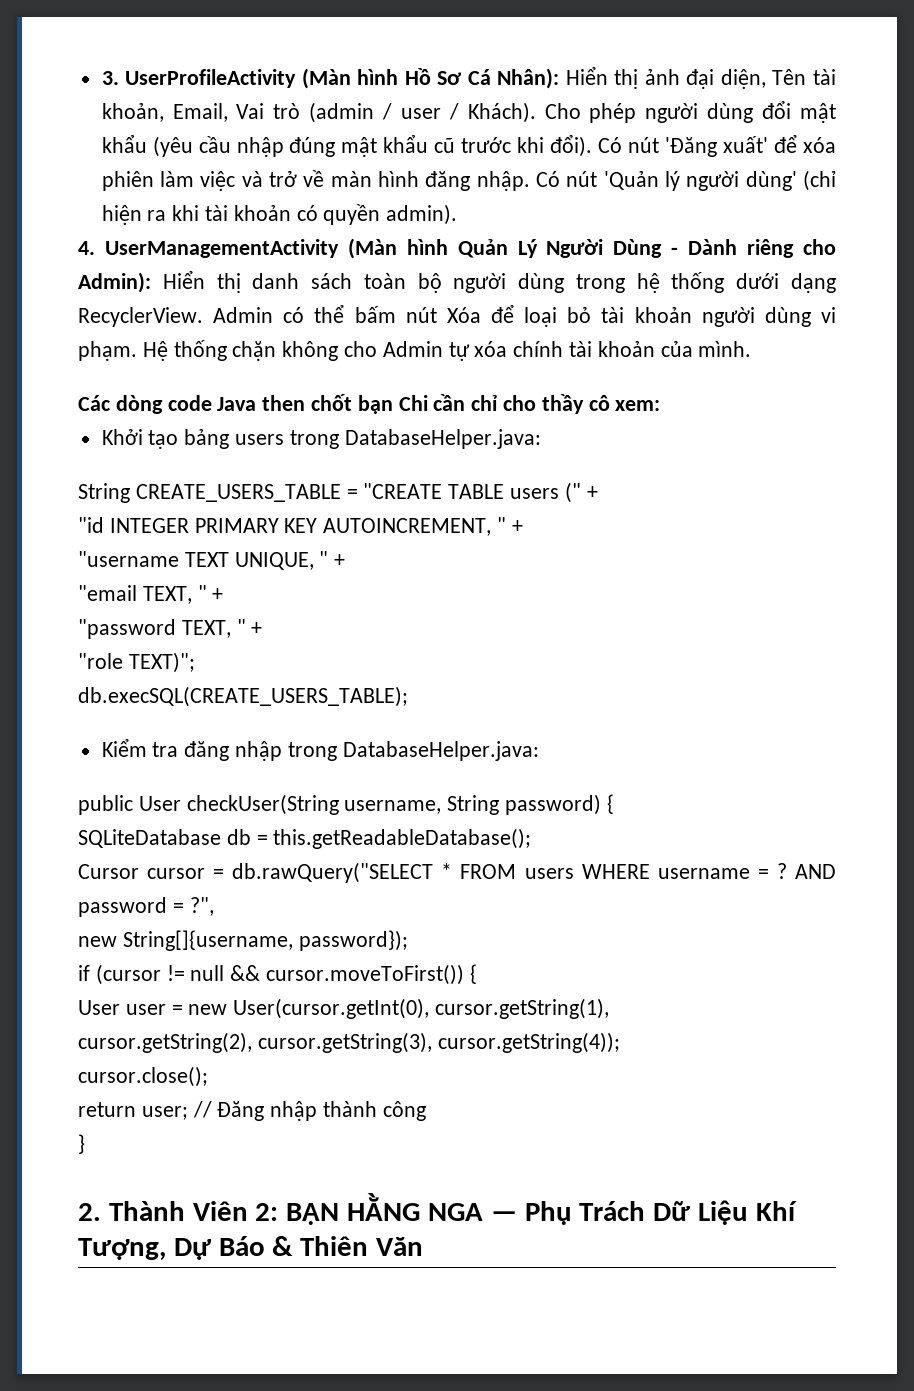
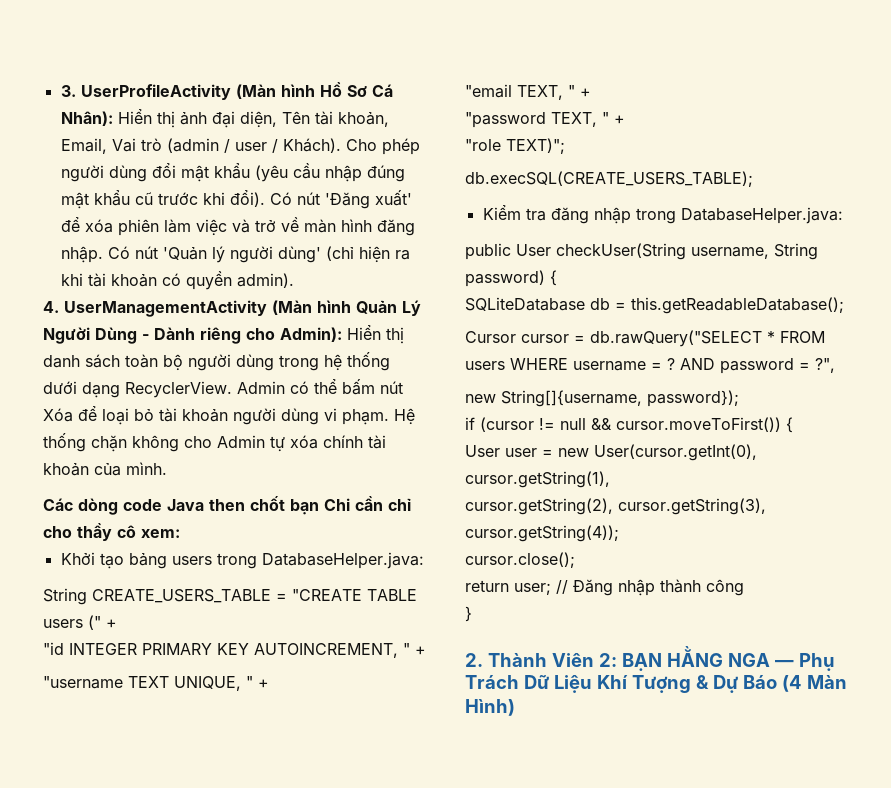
- 2. Thành Viên 2: BẠN HẰNG NGA — Phụ Trách Dữ Liệu Khí Tượng, Dự Báo & Thiên Văn
+ 2. Thành Viên 2: BẠN HẰNG NGA — Phụ Trách Dữ Liệu Khí Tượng & Dự Báo (4 Màn Hình)

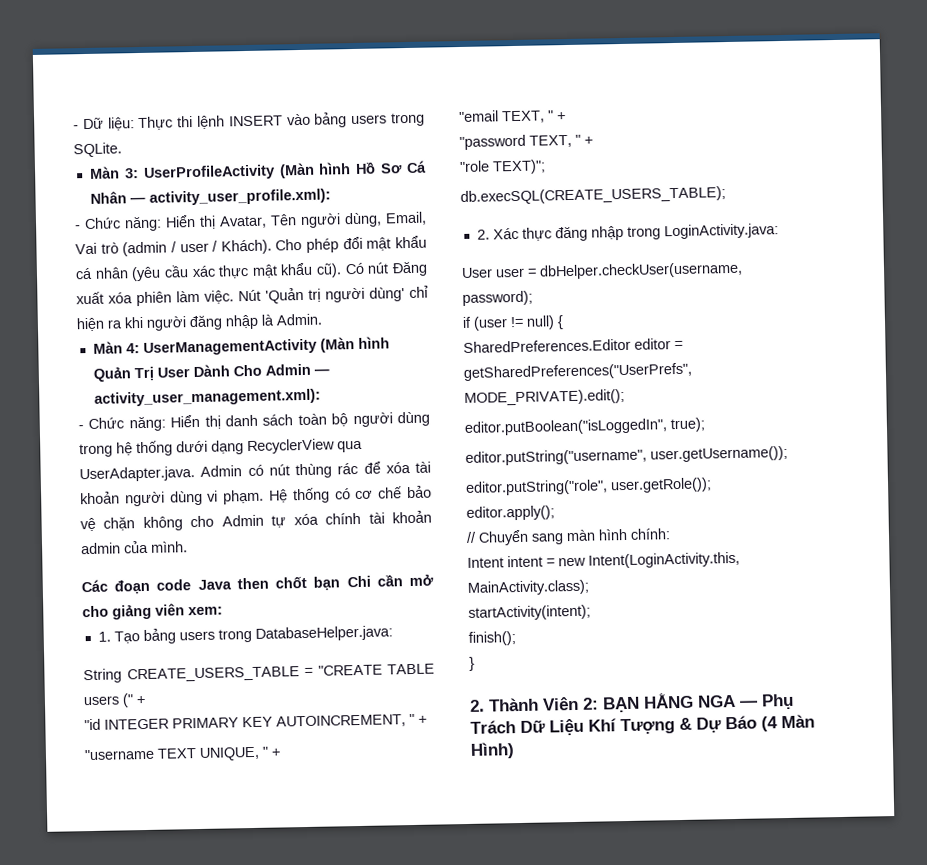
- 3. UserProfileActivity (Màn hình Hồ Sơ Cá Nhân): Hiển thị ảnh đại diện, Tên tài khoản, Email, Vai trò (admin / user / Khách).
+ - Dữ liệu: Thực thi lệnh INSERT vào bảng users trong SQLite.
+ Màn 3: UserProfileActivity (Màn hình Hồ Sơ Cá Nhân — activity_user_profile.xml):
+ - Chức năng: Hiển thị Avatar, Tên người dùng, Email, Vai trò (admin / user / Khách).
- Cho phép người dùng đổi mật khẩu (yêu cầu nhập đúng mật khẩu cũ trước khi đổi). Có nút 'Đăng xuất' để xóa phiên làm việc và trở về màn hình đăng nhập. Có nút 'Quản lý người dùng' (chỉ hiện ra khi tài khoản có quyền admin).
- 4. UserManagementActivity (Màn hình Quản Lý Người Dùng - Dành riêng cho Admin): Hiển thị danh sách toàn bộ người dùng trong hệ thống dưới dạng RecyclerView. Admin có thể bấm nút Xóa để loại bỏ tài khoản người dùng vi phạm.
+ Cho phép đổi mật khẩu cá nhân (yêu cầu xác thực mật khẩu cũ). Có nút Đăng xuất xóa phiên làm việc. Nút 'Quản trị người dùng' chỉ hiện ra khi người đăng nhập là Admin.
+ Màn 4: UserManagementActivity (Màn hình Quản Trị User Dành Cho Admin — activity_user_management.xml):
+ - Chức năng: Hiển thị danh sách toàn bộ người dùng trong hệ thống dưới dạng RecyclerView qua UserAdapter.java. Admin có nút thùng rác để xóa tài khoản người dùng vi phạm.
- Hệ thống chặn không cho Admin tự xóa chính tài khoản của mình.
+ Hệ thống có cơ chế bảo vệ chặn không cho Admin tự xóa chính tài khoản admin của mình.
- Các dòng code Java then chốt bạn Chi cần chỉ cho thầy cô xem:
+ Các đoạn code Java then chốt bạn Chi cần mở cho giảng viên xem:
- Khởi tạo bảng users trong DatabaseHelper.java:
+ 1. Tạo bảng users trong DatabaseHelper.java:
- Kiểm tra đăng nhập trong DatabaseHelper.java:
- public User checkUser(String username, String password) {
- SQLiteDatabase db = this.getReadableDatabase();
- Cursor cursor = db.rawQuery("SELECT * FROM users WHERE username = ? AND password = ?",
- new String[]{username, password});
- if (cursor != null && cursor.moveToFirst()) {
- User user = new User(cursor.getInt(0), cursor.getString(1),
- cursor.getString(2), cursor.getString(3), cursor.getString(4));
- cursor.close();
- return user; // Đăng nhập thành công
+ 2. Xác thực đăng nhập trong LoginActivity.java:
+ User user = dbHelper.checkUser(username, password);
+ if (user != null) {
+ SharedPreferences.Editor editor = getSharedPreferences("UserPrefs", MODE_PRIVATE).edit();
+ editor.putBoolean("isLoggedIn", true);
+ editor.putString("username", user.getUsername());
+ editor.putString("role", user.getRole());
+ editor.apply();
+ // Chuyển sang màn hình chính:
+ Intent intent = new Intent(LoginActivity.this, MainActivity.class);
+ startActivity(intent);
+ finish();

